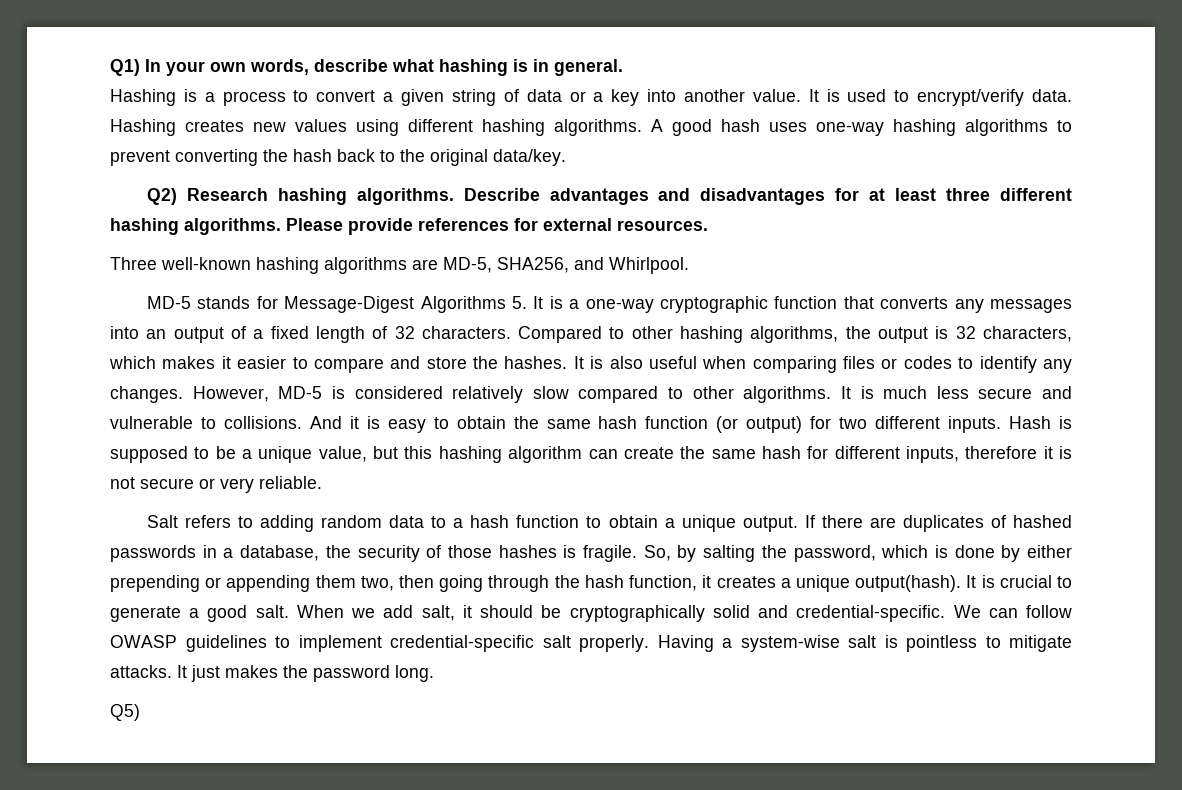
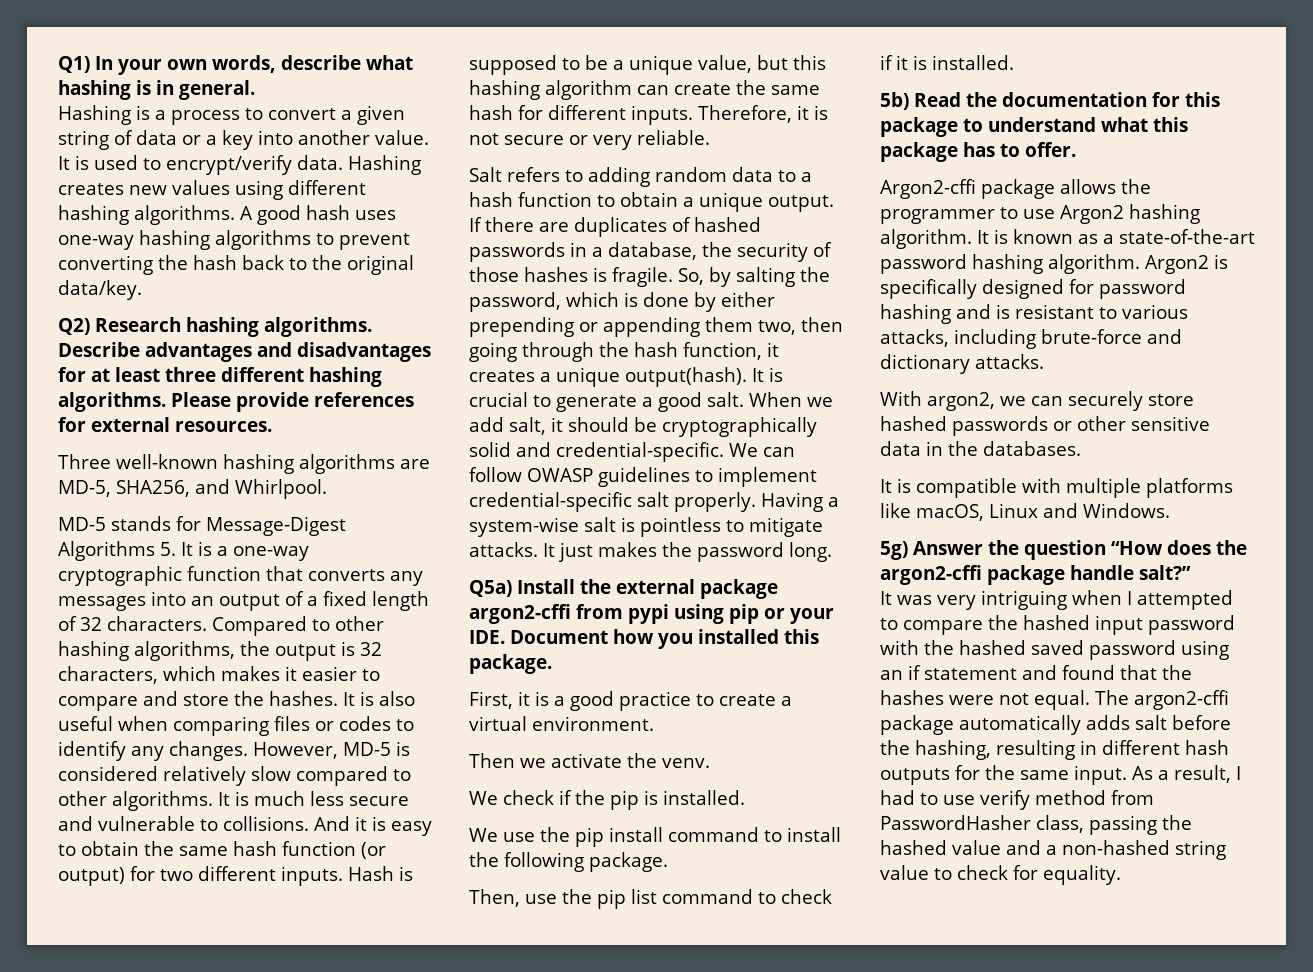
- Hash is supposed to be a unique value, but this hashing algorithm can create the same hash for different inputs, therefore it is not secure or very reliable.
+ Hash is supposed to be a unique value, but this hashing algorithm can create the same hash for different inputs. Therefore, it is not secure or very reliable.
- Q5)
+ Q5a) Install the external package argon2-cffi from pypi using pip or your IDE. Document how you installed this package.
+ First, it is a good practice to create a virtual environment.
+ Then we activate the venv.
+ We check if the pip is installed.
+ We use the pip install command to install the following package.
+ Then, use the pip list command to check if it is installed.
+ 5b) Read the documentation for this package to understand what this package has to offer.
+ Argon2-cffi package allows the programmer to use Argon2 hashing algorithm. It is known as a state-of-the-art password hashing algorithm. Argon2 is specifically designed for password hashing and is resistant to various attacks, including brute-force and dictionary attacks.
+ With argon2, we can securely store hashed passwords or other sensitive data in the databases.
+ It is compatible with multiple platforms like macOS, Linux and Windows.
+ 5g) Answer the question “How does the argon2-cffi package handle salt?”
+ It was very intriguing when I attempted to compare the hashed input password with the hashed saved password using an if statement and found that the hashes were not equal. The argon2-cffi package automatically adds salt before the hashing, resulting in different hash outputs for the same input. As a result, I had to use verify method from PasswordHasher class, passing the hashed value and a non-hashed string value to check for equality.

